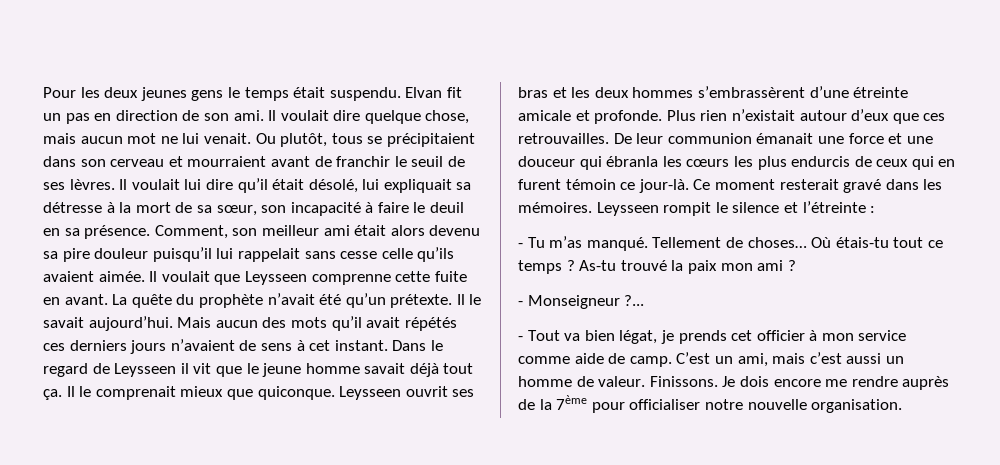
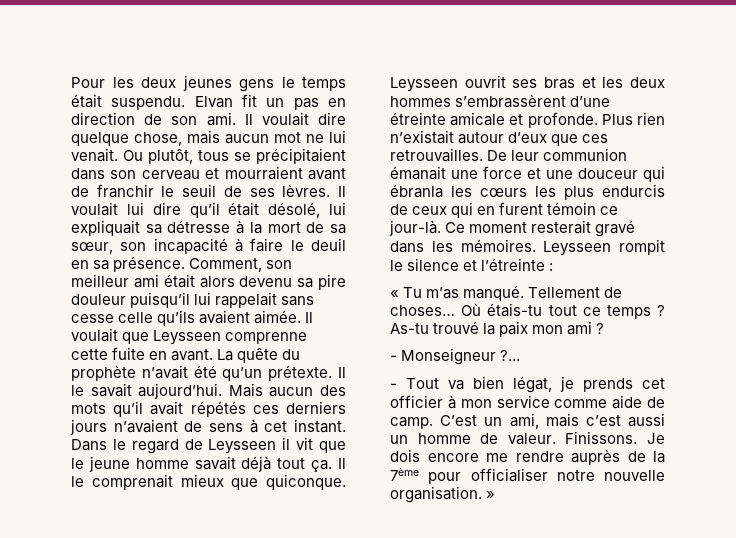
- - Tu m’as manqué.
+ « Tu m’as manqué.
- Je dois encore me rendre auprès de la 7ème pour officialiser notre nouvelle organisation.
+ Je dois encore me rendre auprès de la 7ème pour officialiser notre nouvelle organisation. »

